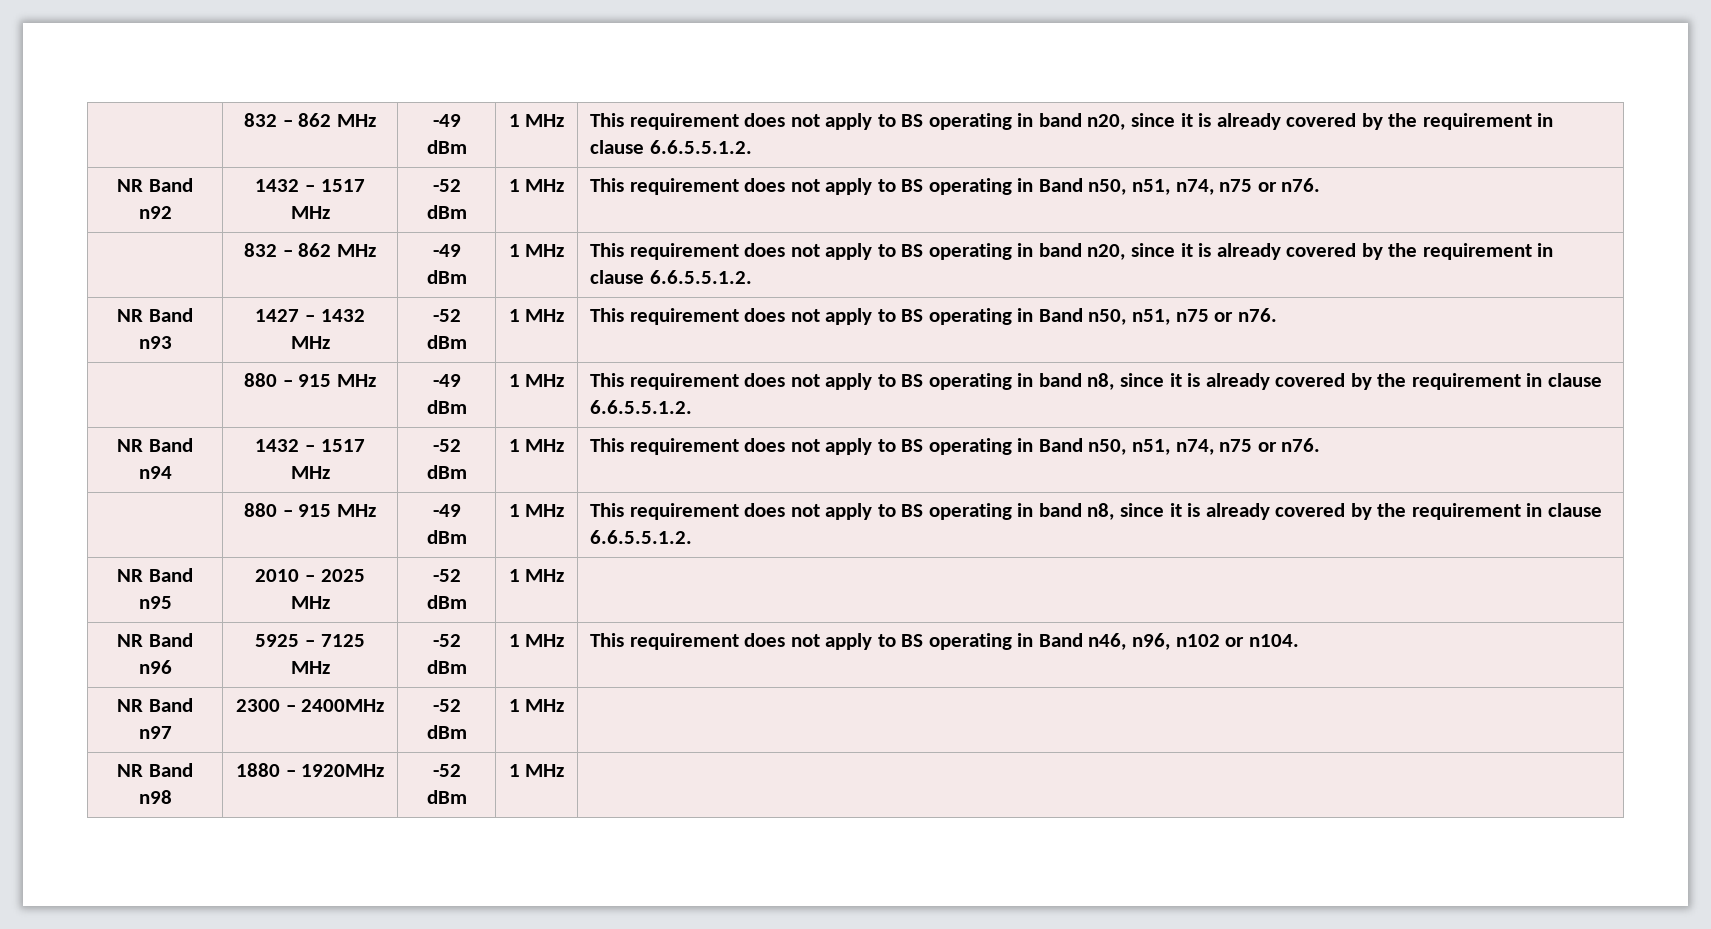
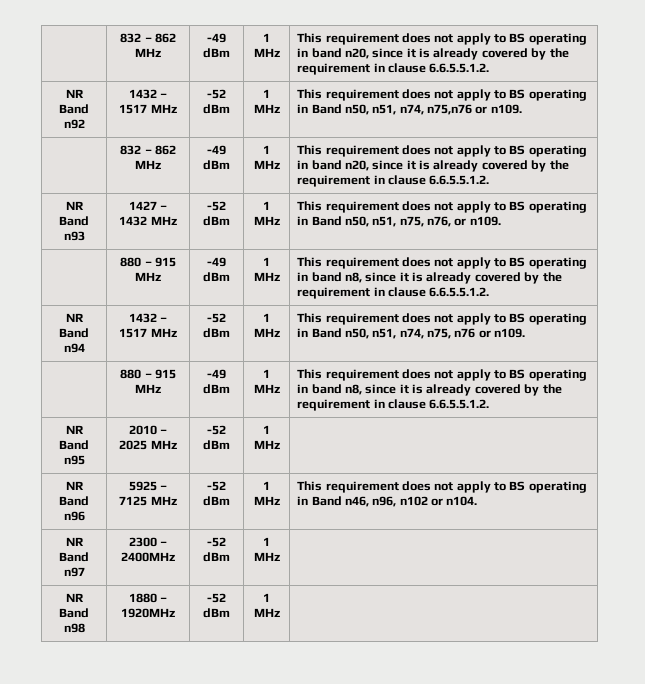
- NR Band n92 | 1432 – 1517 MHz | -52 dBm | 1 MHz | This requirement does not apply to BS operating in Band n50, n51, n74, n75 or n76.
+ NR Band n92 | 1432 – 1517 MHz | -52 dBm | 1 MHz | This requirement does not apply to BS operating in Band n50, n51, n74, n75,n76 or n109.
- NR Band n93 | 1427 – 1432 MHz | -52 dBm | 1 MHz | This requirement does not apply to BS operating in Band n50, n51, n75 or n76.
+ NR Band n93 | 1427 – 1432 MHz | -52 dBm | 1 MHz | This requirement does not apply to BS operating in Band n50, n51, n75, n76, or n109.
- NR Band n94 | 1432 – 1517 MHz | -52 dBm | 1 MHz | This requirement does not apply to BS operating in Band n50, n51, n74, n75 or n76.
+ NR Band n94 | 1432 – 1517 MHz | -52 dBm | 1 MHz | This requirement does not apply to BS operating in Band n50, n51, n74, n75, n76 or n109.

